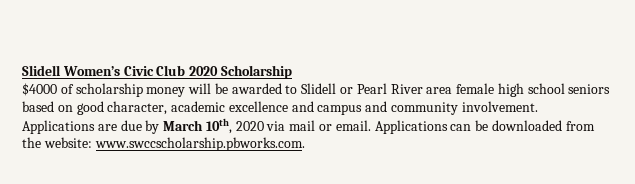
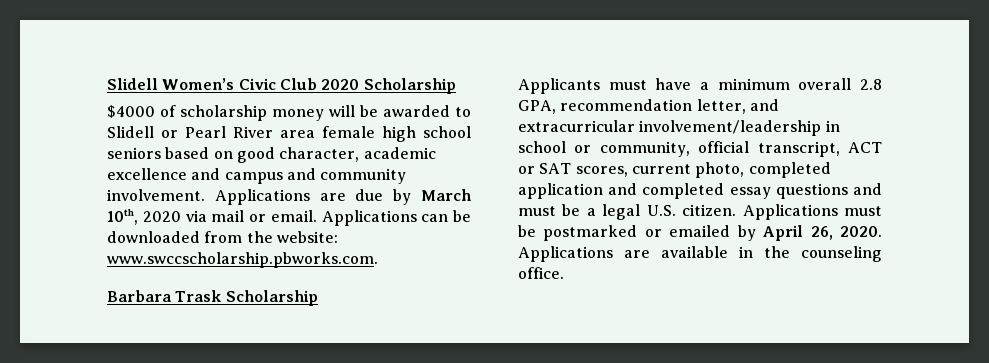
+ Barbara Trask Scholarship
+ Applicants must have a minimum overall 2.8 GPA, recommendation letter, and extracurricular involvement/leadership in school or community, official transcript, ACT or SAT scores, current photo, completed application and completed essay questions and must be a legal U.S. citizen. Applications must be postmarked or emailed by April 26, 2020. Applications are available in the counseling office.

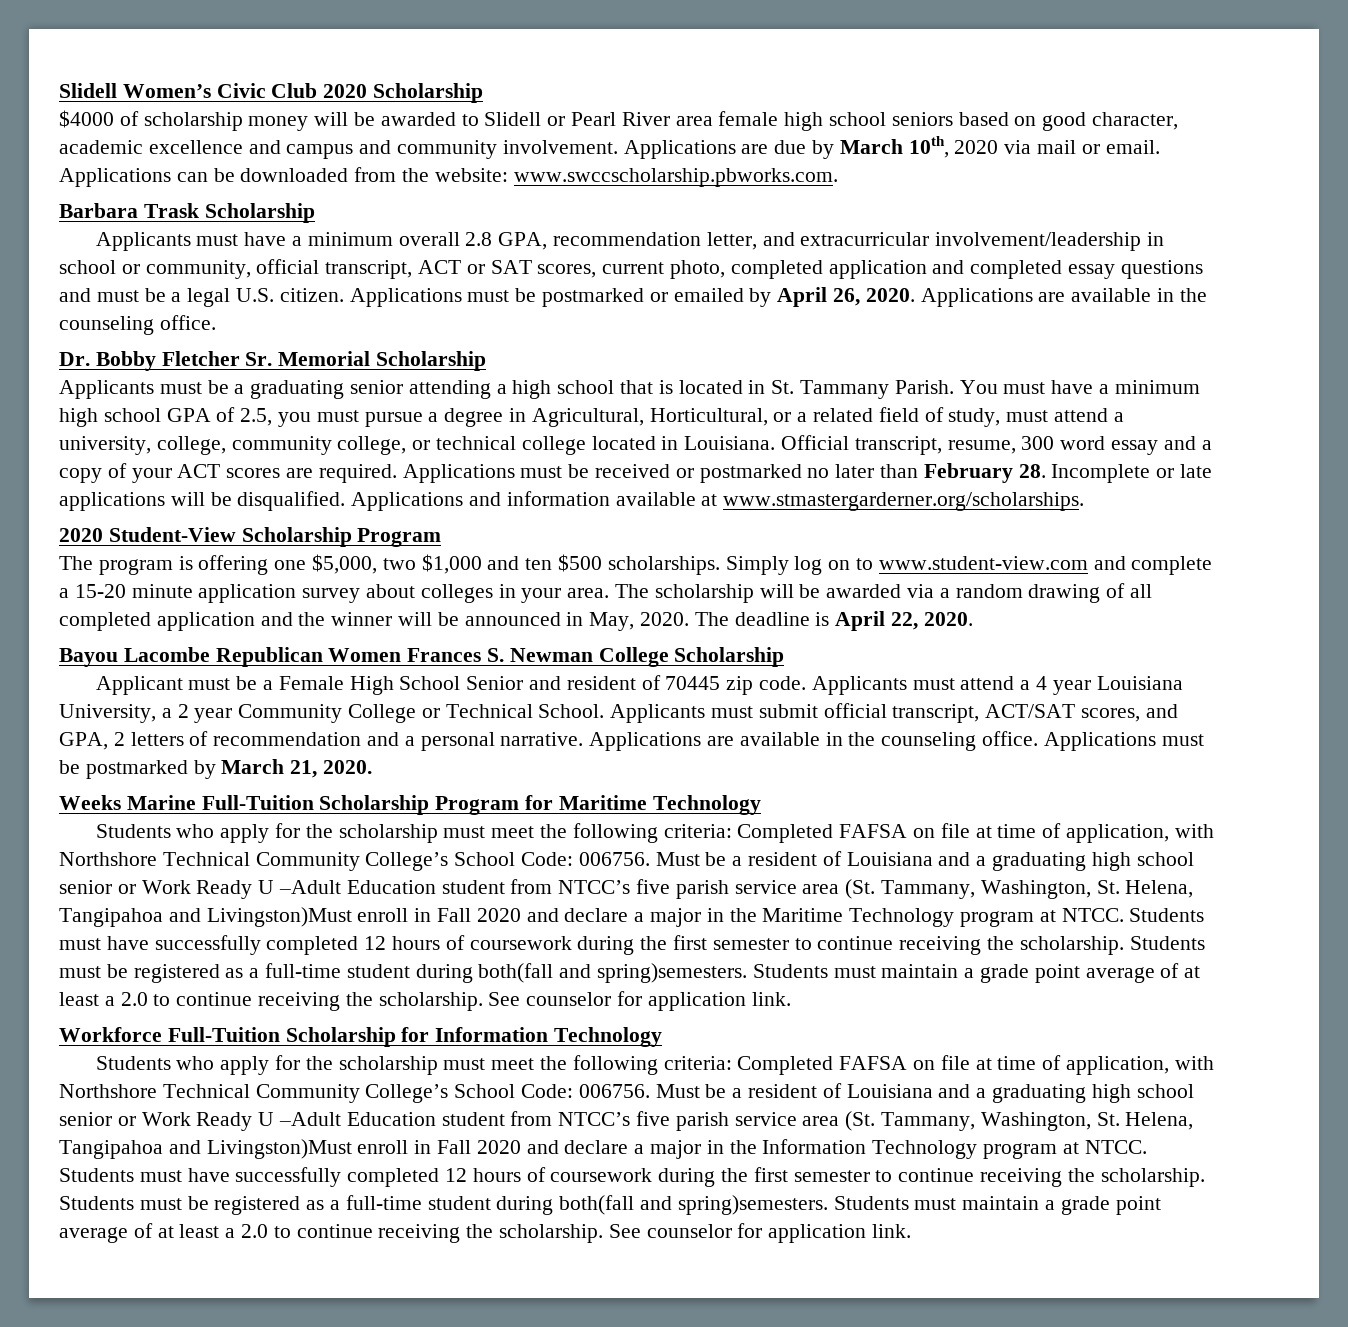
+ Dr. Bobby Fletcher Sr. Memorial Scholarship
+ Applicants must be a graduating senior attending a high school that is located in St. Tammany Parish. You must have a minimum high school GPA of 2.5, you must pursue a degree in Agricultural, Horticultural, or a related field of study, must attend a university, college, community college, or technical college located in Louisiana. Official transcript, resume, 300 word essay and a copy of your ACT scores are required. Applications must be received or postmarked no later than February 28. Incomplete or late applications will be disqualified. Applications and information available at www.stmastergarderner.org/scholarships.
+ 2020 Student-View Scholarship Program
+ The program is offering one $5,000, two $1,000 and ten $500 scholarships. Simply log on to www.student-view.com and complete a 15-20 minute application survey about colleges in your area. The scholarship will be awarded via a random drawing of all completed application and the winner will be announced in May, 2020. The deadline is April 22, 2020.
+ Bayou Lacombe Republican Women Frances S. Newman College Scholarship
+ Applicant must be a Female High School Senior and resident of 70445 zip code. Applicants must attend a 4 year Louisiana University, a 2 year Community College or Technical School. Applicants must submit official transcript, ACT/SAT scores, and GPA, 2 letters of recommendation and a personal narrative. Applications are available in the counseling office. Applications must be postmarked by March 21, 2020.
+ Weeks Marine Full-Tuition Scholarship Program for Maritime Technology
+ Students who apply for the scholarship must meet the following criteria: Completed FAFSA on file at time of application, with Northshore Technical Community College’s School Code: 006756. Must be a resident of Louisiana and a graduating high school senior or Work Ready U –Adult Education student from NTCC’s five parish service area (St. Tammany, Washington, St. Helena, Tangipahoa and Livingston)Must enroll in Fall 2020 and declare a major in the Maritime Technology program at NTCC. Students must have successfully completed 12 hours of coursework during the first semester to continue receiving the scholarship. Students must be registered as a full-time student during both(fall and spring)semesters. Students must maintain a grade point average of at least a 2.0 to continue receiving the scholarship. See counselor for application link.
+ Workforce Full-Tuition Scholarship for Information Technology
+ Students who apply for the scholarship must meet the following criteria: Completed FAFSA on file at time of application, with Northshore Technical Community College’s School Code: 006756. Must be a resident of Louisiana and a graduating high school senior or Work Ready U –Adult Education student from NTCC’s five parish service area (St. Tammany, Washington, St. Helena, Tangipahoa and Livingston)Must enroll in Fall 2020 and declare a major in the Information Technology program at NTCC. Students must have successfully completed 12 hours of coursework during the first semester to continue receiving the scholarship. Students must be registered as a full-time student during both(fall and spring)semesters. Students must maintain a grade point average of at least a 2.0 to continue receiving the scholarship. See counselor for application link.

